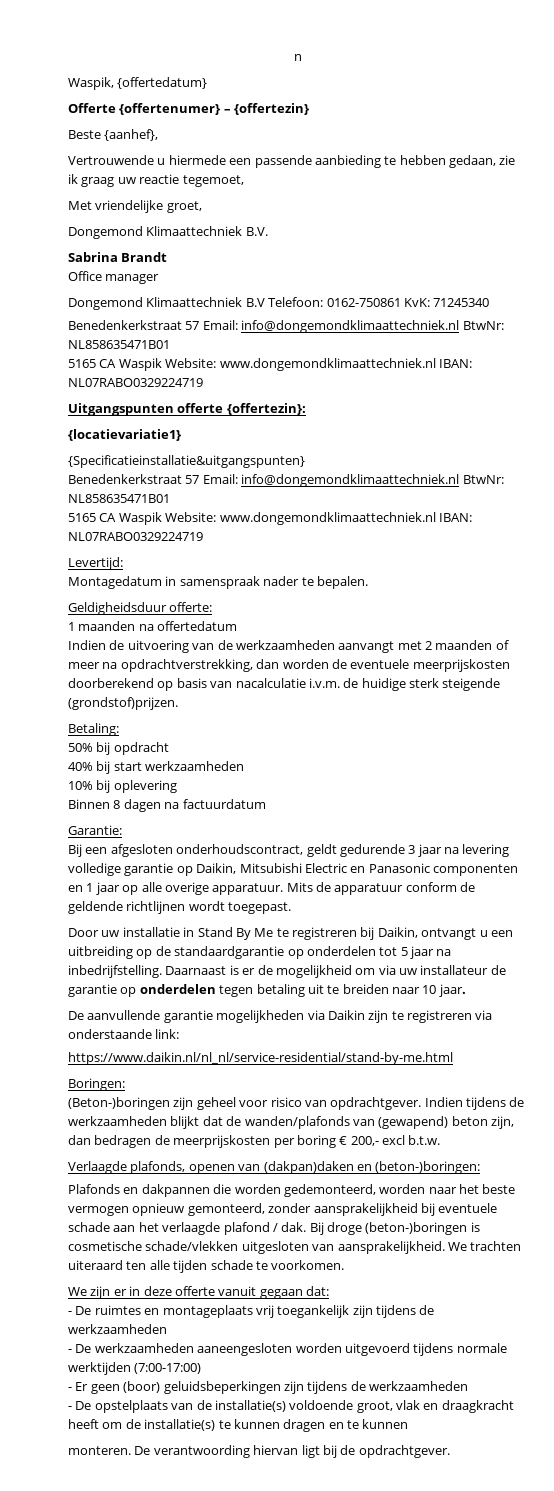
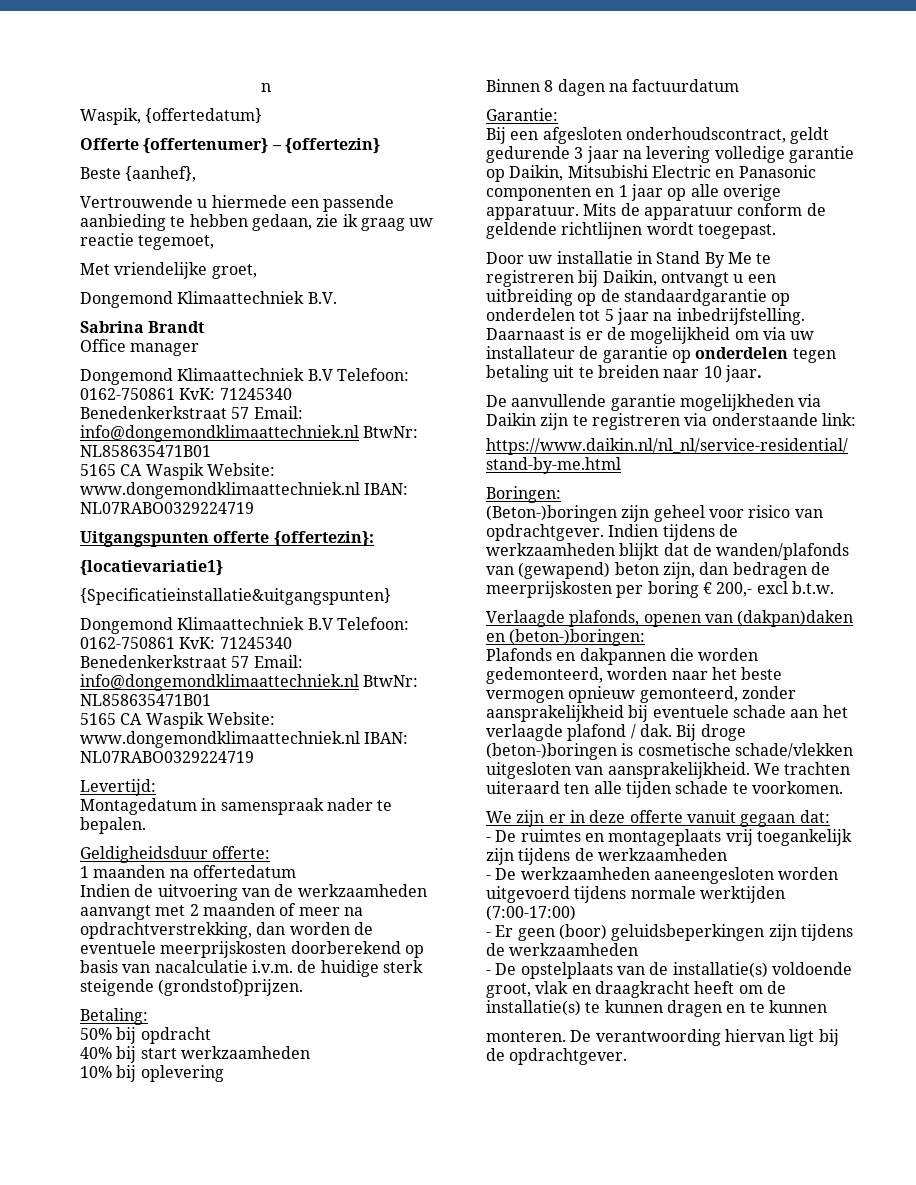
  {Specificatieinstallatie&uitgangspunten}
+ Dongemond Klimaattechniek B.V Telefoon: 0162-750861 KvK: 71245340

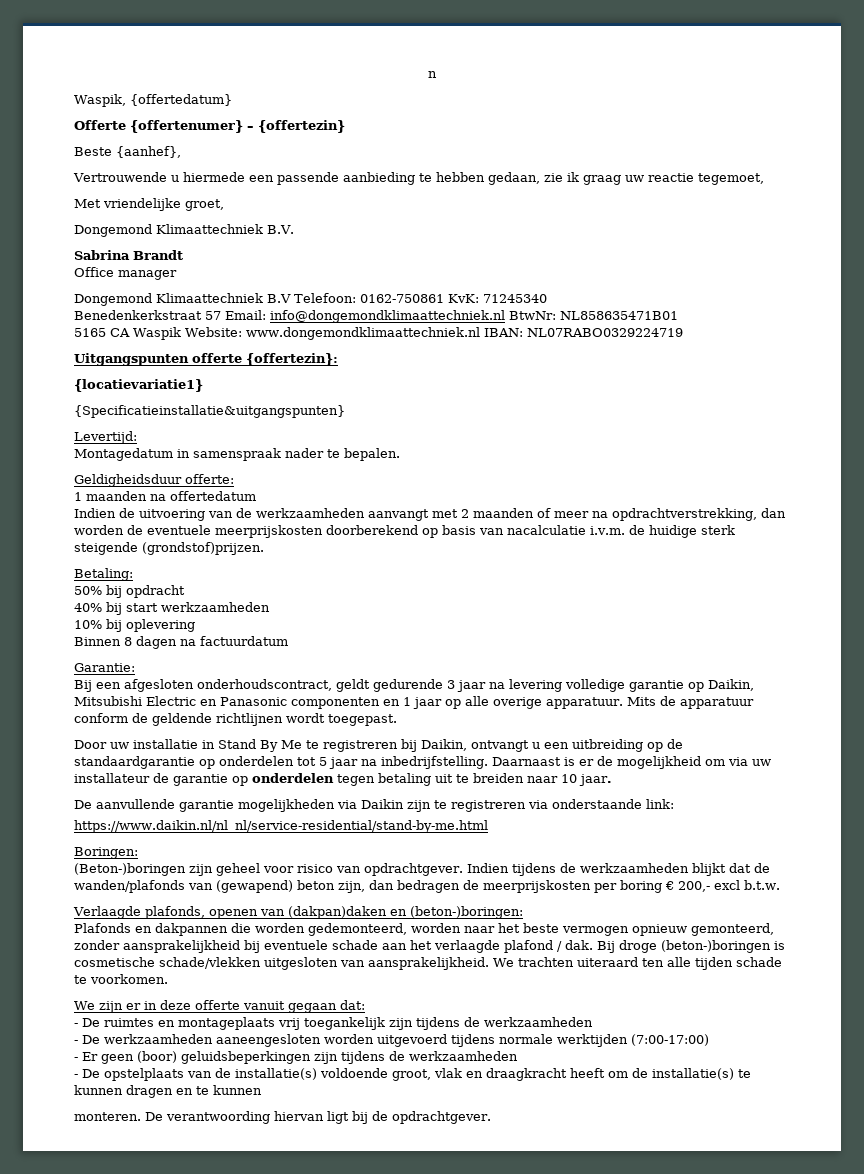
  {Specificatieinstallatie&uitgangspunten}
- Dongemond Klimaattechniek B.V Telefoon: 0162-750861 KvK: 71245340
- Benedenkerkstraat 57 Email: info@dongemondklimaattechniek.nl BtwNr: NL858635471B01
- 5165 CA Waspik Website: www.dongemondklimaattechniek.nl IBAN: NL07RABO0329224719

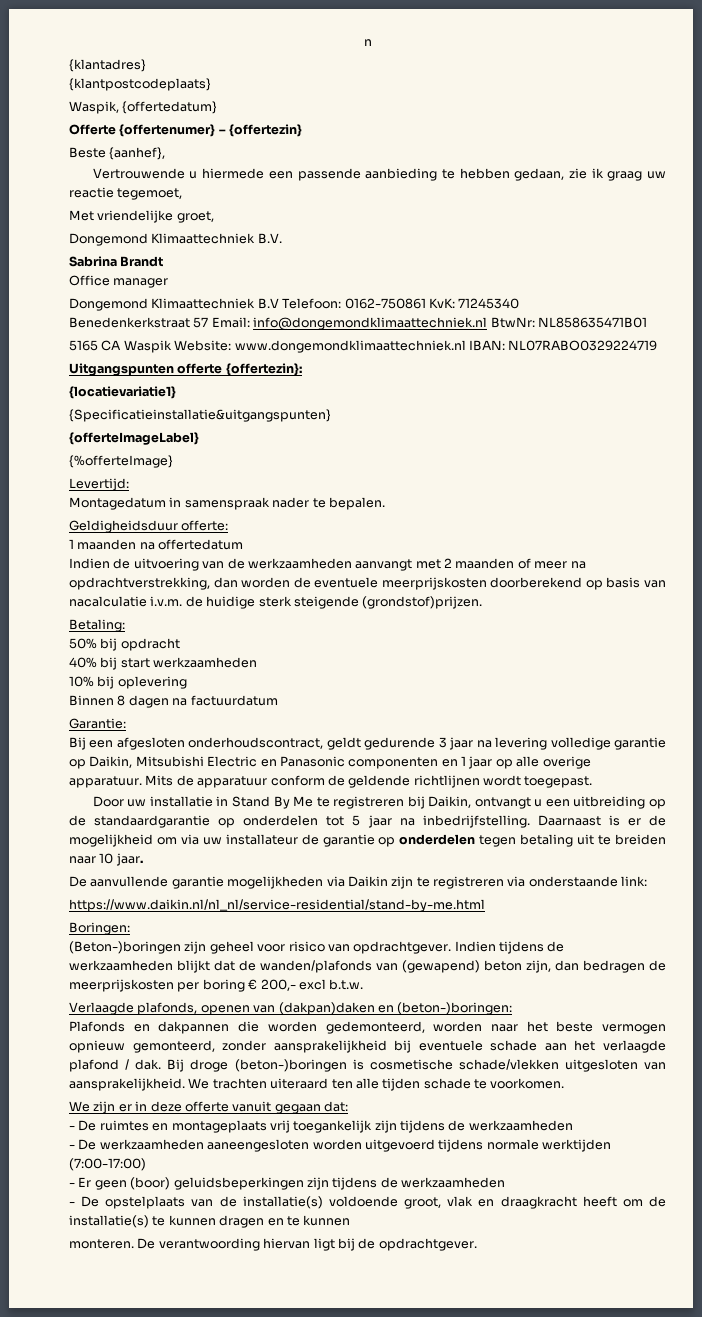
+ {klantadres}
+ {klantpostcodeplaats}
+ {offerteImageLabel}
+ {%offerteImage}

